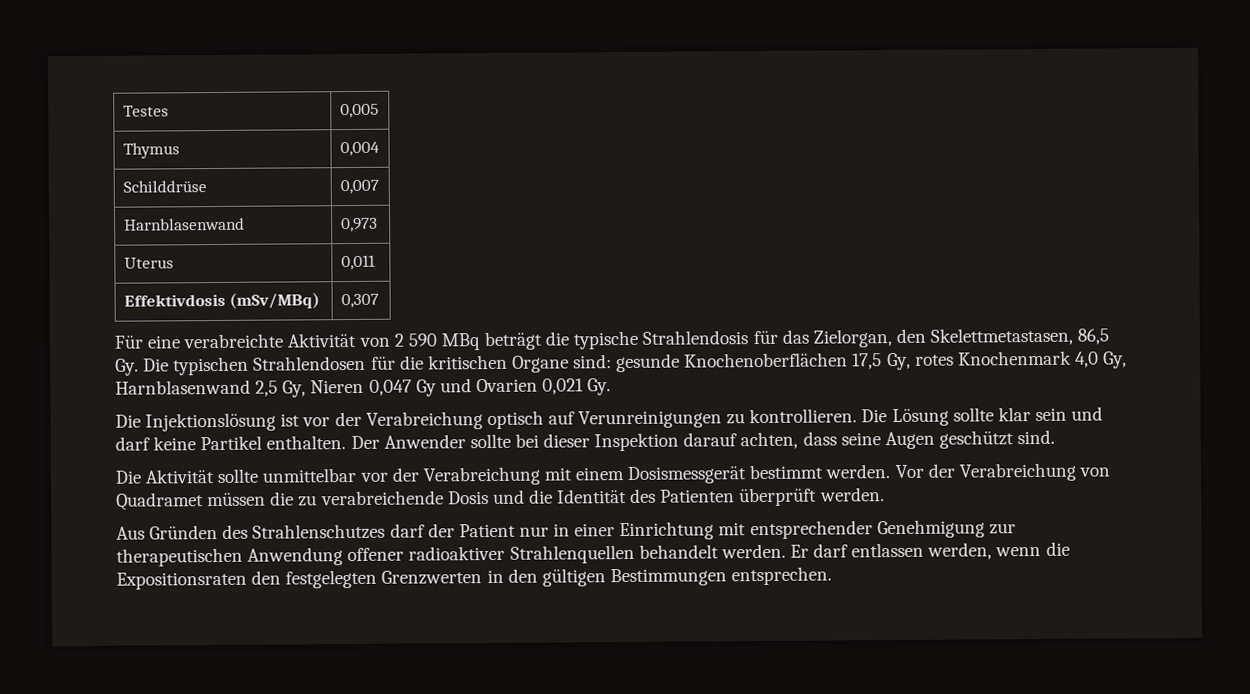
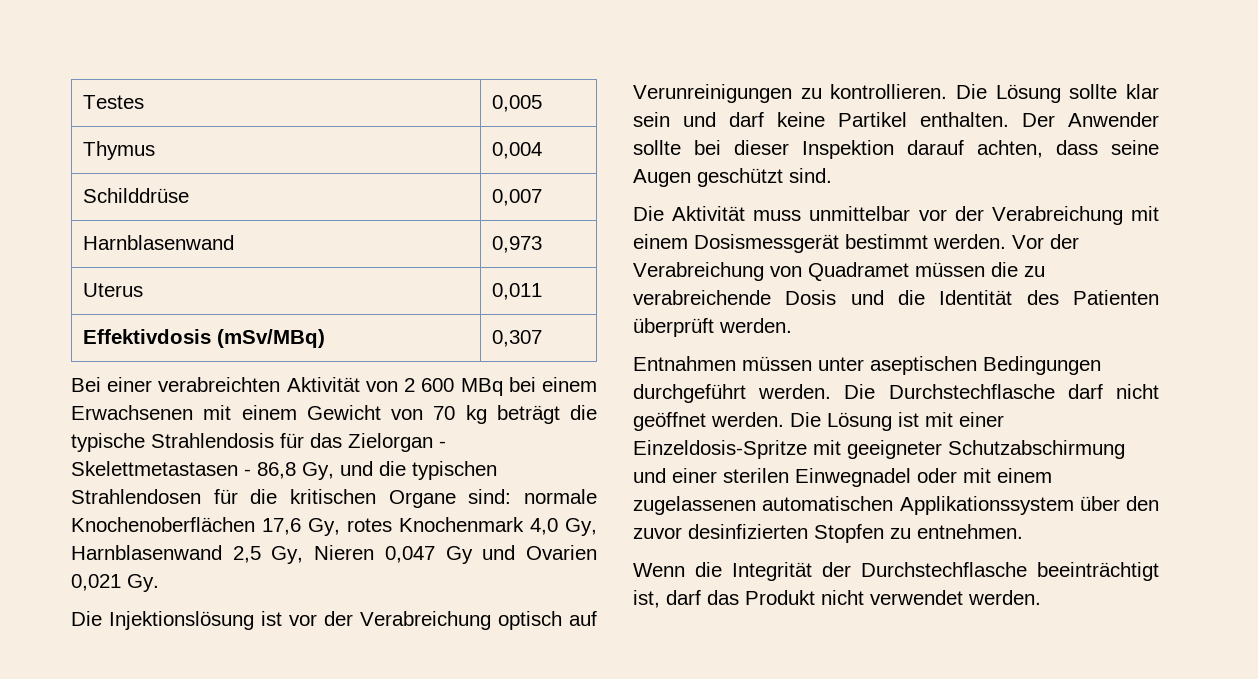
- Für eine verabreichte Aktivität von 2 590 MBq beträgt die typische Strahlendosis für das Zielorgan, den Skelettmetastasen, 86,5 Gy. Die typischen Strahlendosen für die kritischen Organe sind: gesunde Knochenoberflächen 17,5 Gy, rotes Knochenmark 4,0 Gy, Harnblasenwand 2,5 Gy, Nieren 0,047 Gy und Ovarien 0,021 Gy.
+ Bei einer verabreichten Aktivität von 2 600 MBq bei einem Erwachsenen mit einem Gewicht von 70 kg beträgt die typische Strahlendosis für das Zielorgan - Skelettmetastasen - 86,8 Gy, und die typischen Strahlendosen für die kritischen Organe sind: normale Knochenoberflächen 17,6 Gy, rotes Knochenmark 4,0 Gy, Harnblasenwand 2,5 Gy, Nieren 0,047 Gy und Ovarien 0,021 Gy.
- Die Aktivität sollte unmittelbar vor der Verabreichung mit einem Dosismessgerät bestimmt werden.
+ Die Aktivität muss unmittelbar vor der Verabreichung mit einem Dosismessgerät bestimmt werden.
- Aus Gründen des Strahlenschutzes darf der Patient nur in einer Einrichtung mit entsprechender Genehmigung zur therapeutischen Anwendung offener radioaktiver Strahlenquellen behandelt werden. Er darf entlassen werden, wenn die Expositionsraten den festgelegten Grenzwerten in den gültigen Bestimmungen entsprechen.
+ Entnahmen müssen unter aseptischen Bedingungen durchgeführt werden. Die Durchstechflasche darf nicht geöffnet werden. Die Lösung ist mit einer Einzeldosis-Spritze mit geeigneter Schutzabschirmung und einer sterilen Einwegnadel oder mit einem zugelassenen automatischen Applikationssystem über den zuvor desinfizierten Stopfen zu entnehmen.
+ Wenn die Integrität der Durchstechflasche beeinträchtigt ist, darf das Produkt nicht verwendet werden.

